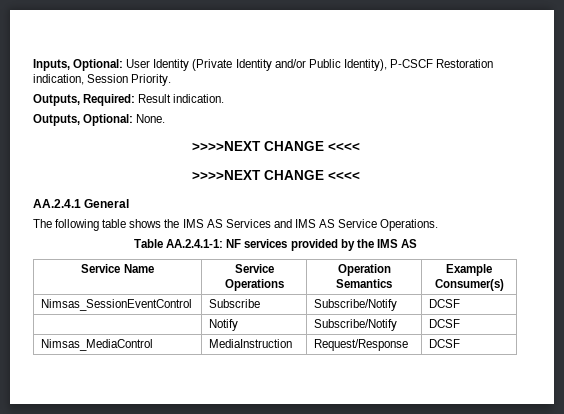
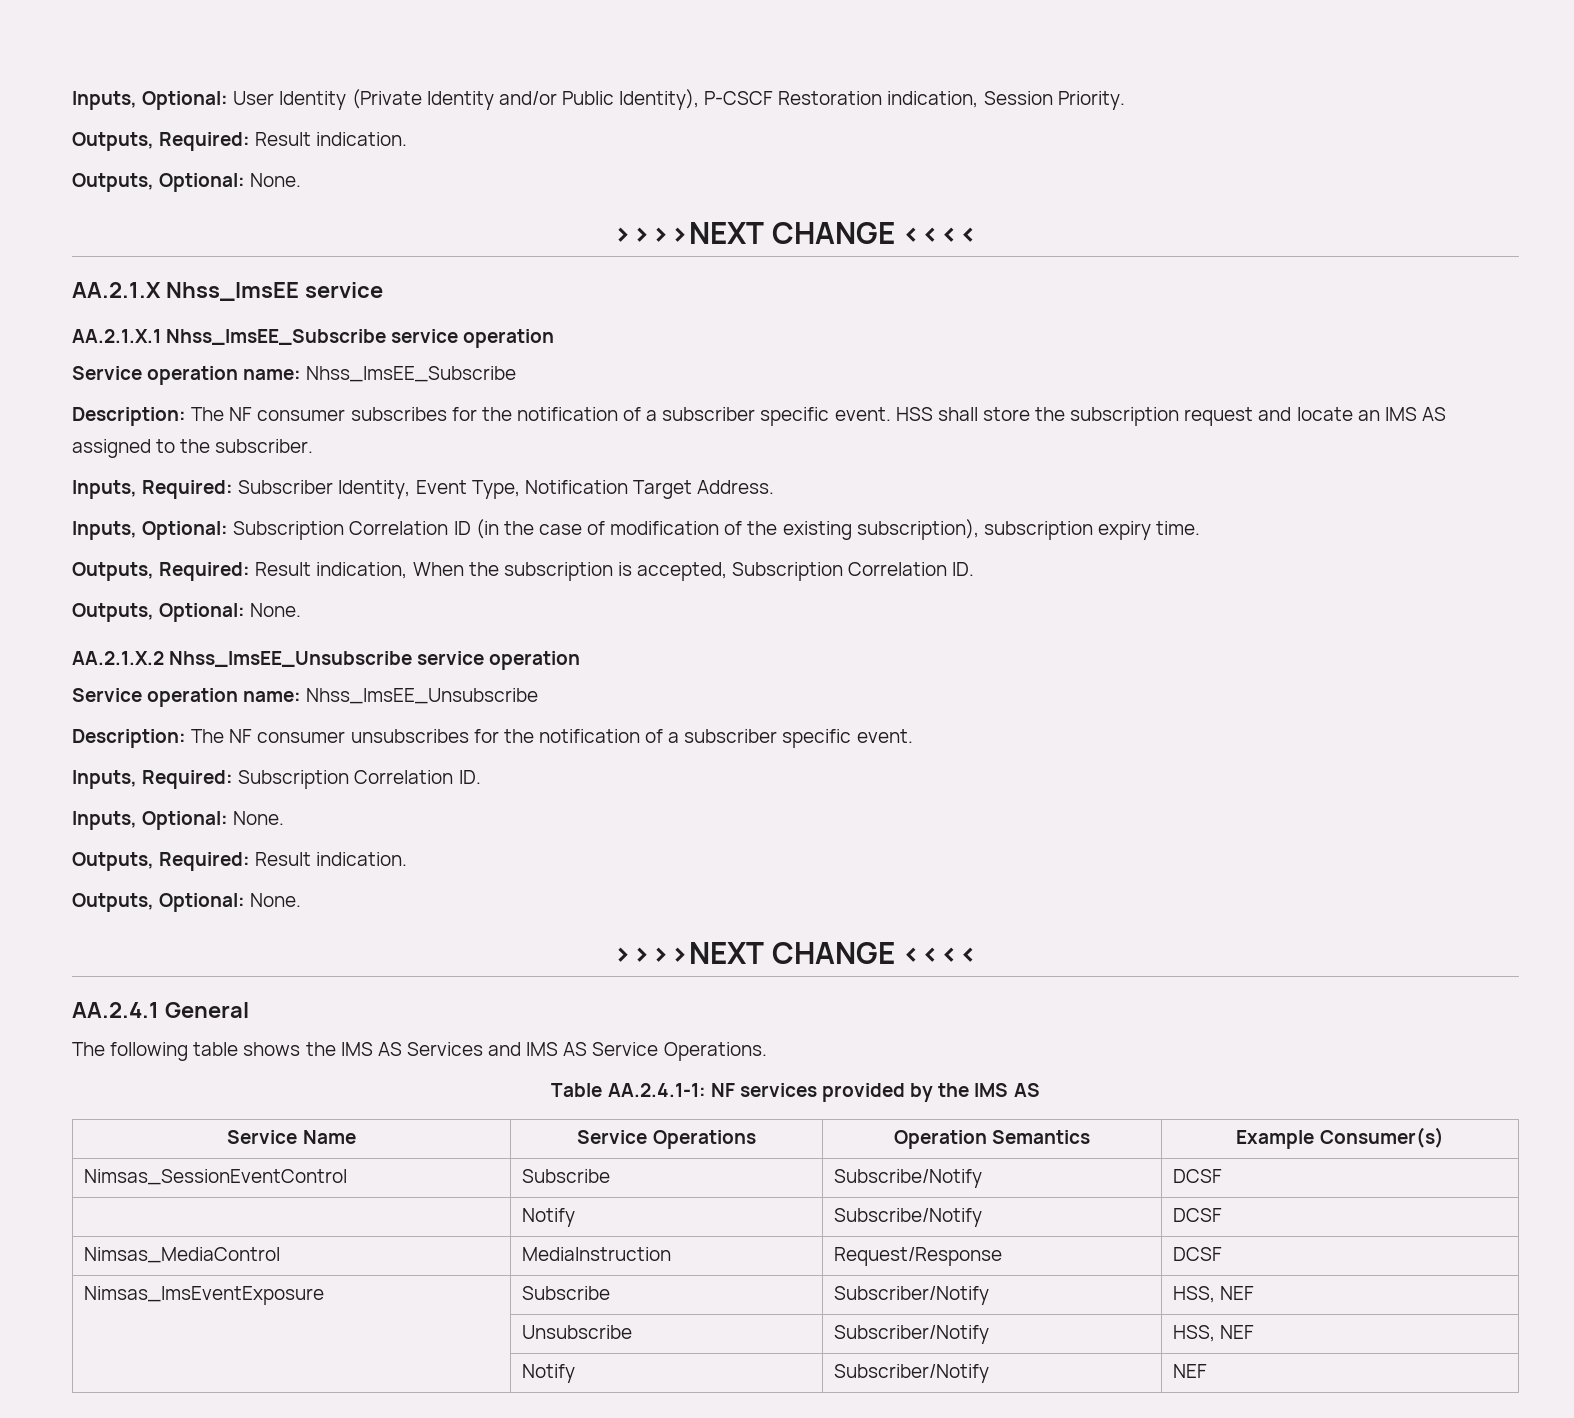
+ AA.2.1.X Nhss_ImsEE service
+ AA.2.1.X.1 Nhss_ImsEE_Subscribe service operation
+ Service operation name: Nhss_ImsEE_Subscribe
+ Description: The NF consumer subscribes for the notification of a subscriber specific event. HSS shall store the subscription request and locate an IMS AS assigned to the subscriber.
+ Inputs, Required: Subscriber Identity, Event Type, Notification Target Address.
+ Inputs, Optional: Subscription Correlation ID (in the case of modification of the existing subscription), subscription expiry time.
+ Outputs, Required: Result indication, When the subscription is accepted, Subscription Correlation ID.
+ Outputs, Optional: None.
+ AA.2.1.X.2 Nhss_ImsEE_Unsubscribe service operation
+ Service operation name: Nhss_ImsEE_Unsubscribe
+ Description: The NF consumer unsubscribes for the notification of a subscriber specific event.
+ Inputs, Required: Subscription Correlation ID.
+ Inputs, Optional: None.
+ Outputs, Required: Result indication.
+ Outputs, Optional: None.
+ Nimsas_ImsEventExposure | Subscribe | Subscriber/Notify | HSS, NEF
+ | Unsubscribe | Subscriber/Notify | HSS, NEF
+ | Notify | Subscriber/Notify | NEF

